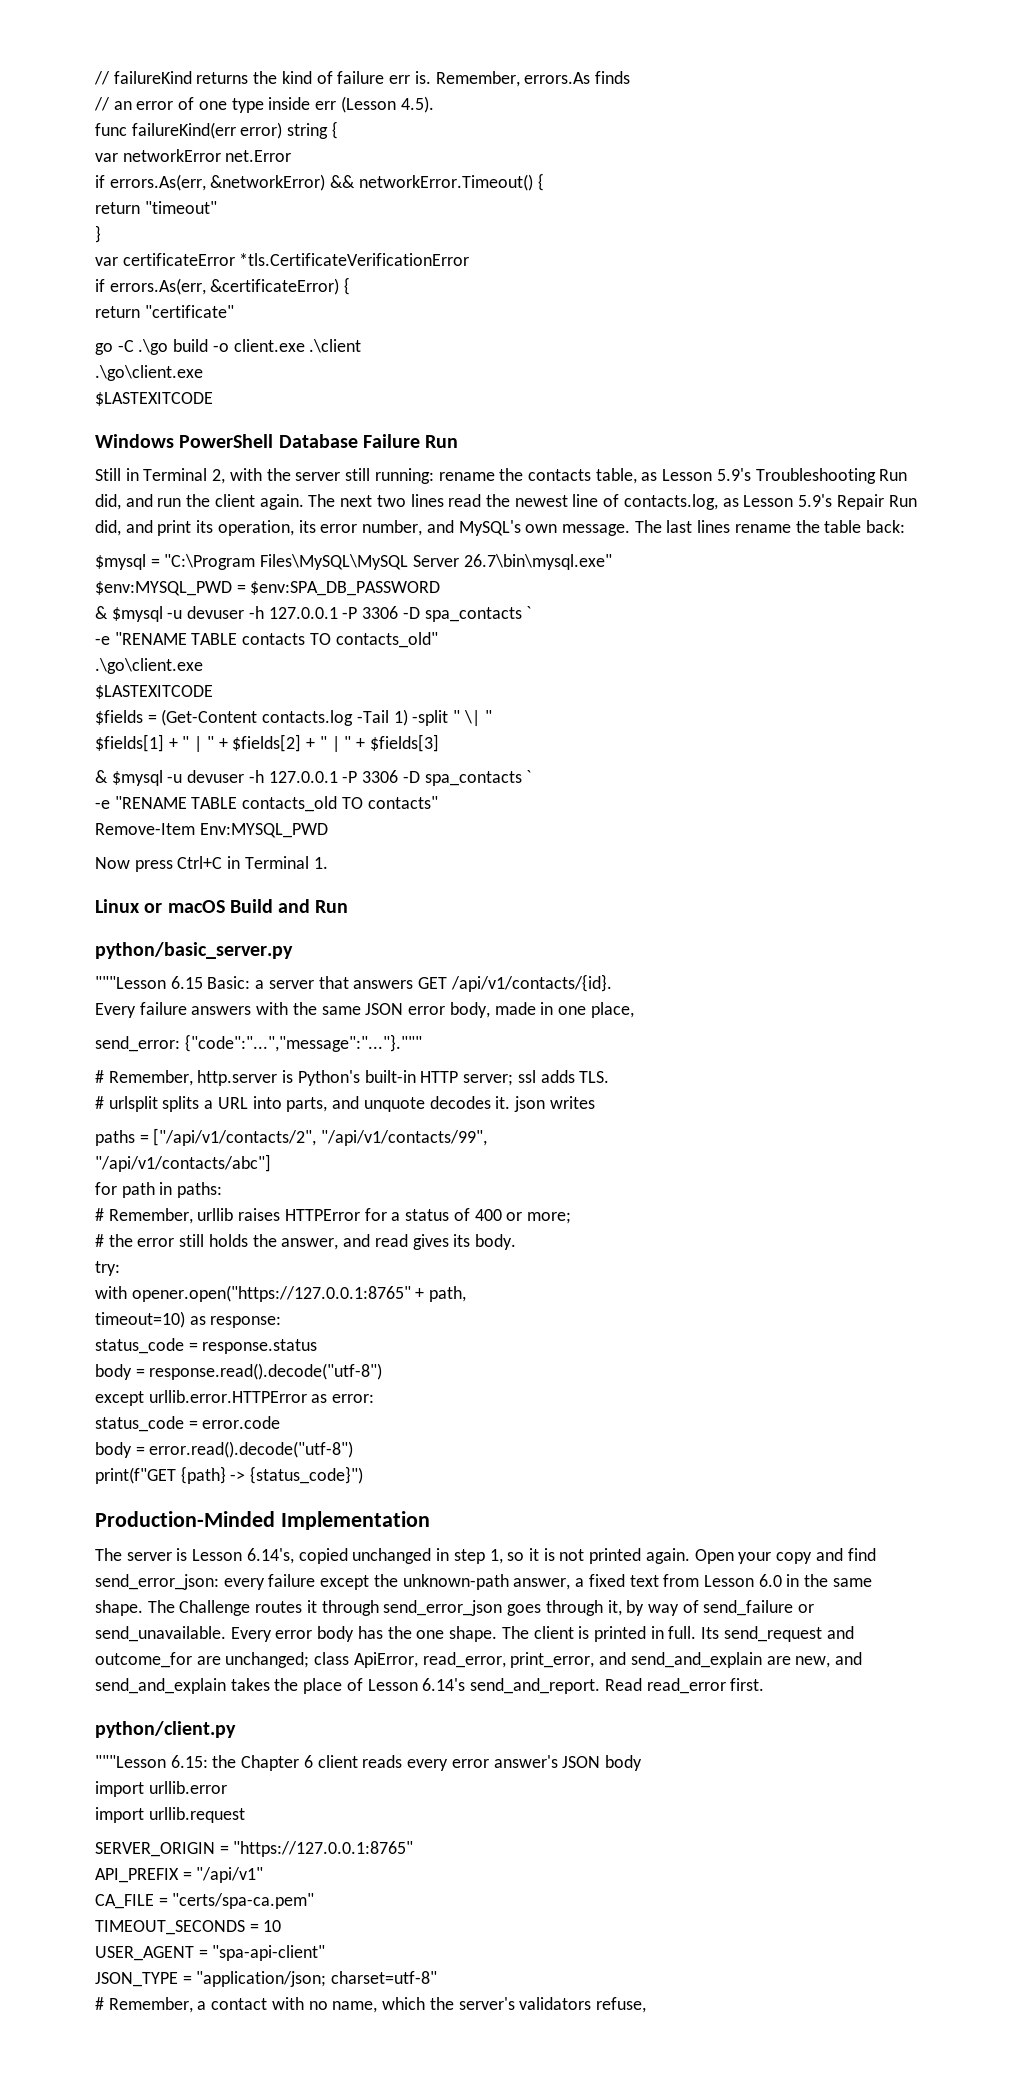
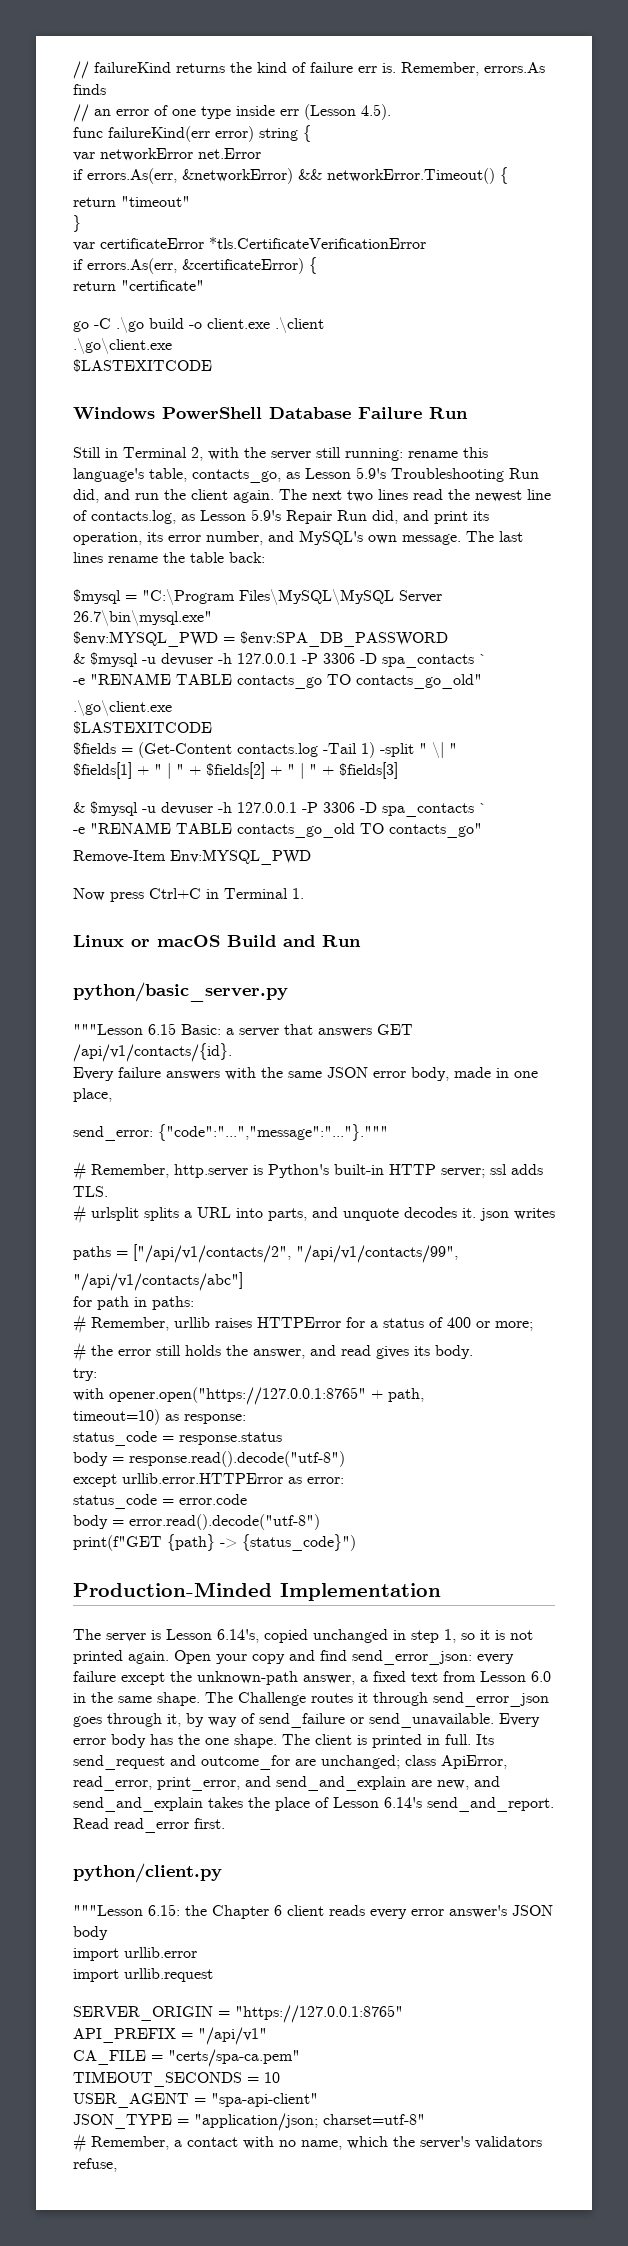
- Still in Terminal 2, with the server still running: rename the contacts table, as Lesson 5.9's Troubleshooting Run did, and run the client again.
+ Still in Terminal 2, with the server still running: rename this language's table, contacts_go, as Lesson 5.9's Troubleshooting Run did, and run the client again.
- -e "RENAME TABLE contacts TO contacts_old"
+ -e "RENAME TABLE contacts_go TO contacts_go_old"
- -e "RENAME TABLE contacts_old TO contacts"
+ -e "RENAME TABLE contacts_go_old TO contacts_go"

